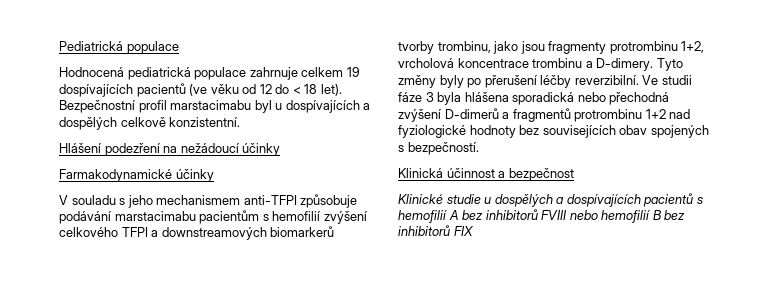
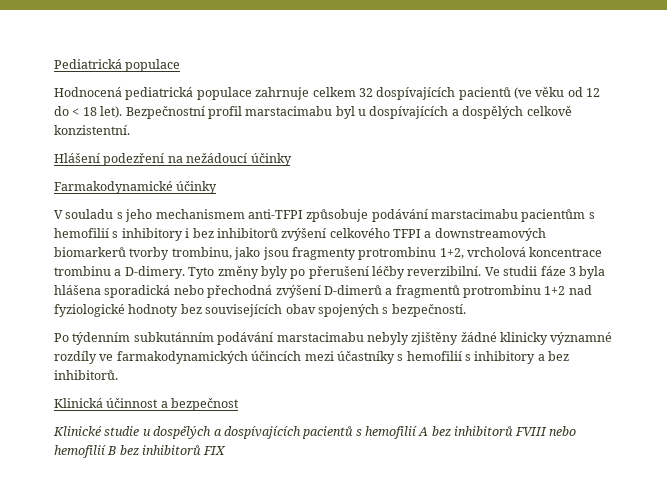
- Hodnocená pediatrická populace zahrnuje celkem 19 dospívajících pacientů (ve věku od 12 do < 18 let).
+ Hodnocená pediatrická populace zahrnuje celkem 32 dospívajících pacientů (ve věku od 12 do < 18 let).
- V souladu s jeho mechanismem anti-TFPI způsobuje podávání marstacimabu pacientům s hemofilií zvýšení celkového TFPI a downstreamových biomarkerů tvorby trombinu, jako jsou fragmenty protrombinu 1+2, vrcholová koncentrace trombinu a D-dimery.
+ V souladu s jeho mechanismem anti-TFPI způsobuje podávání marstacimabu pacientům s hemofilií s inhibitory i bez inhibitorů zvýšení celkového TFPI a downstreamových biomarkerů tvorby trombinu, jako jsou fragmenty protrombinu 1+2, vrcholová koncentrace trombinu a D-dimery.
+ Po týdenním subkutánním podávání marstacimabu nebyly zjištěny žádné klinicky významné rozdíly ve farmakodynamických účincích mezi účastníky s hemofilií s inhibitory a bez inhibitorů.

